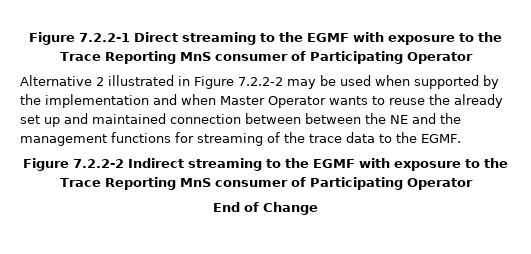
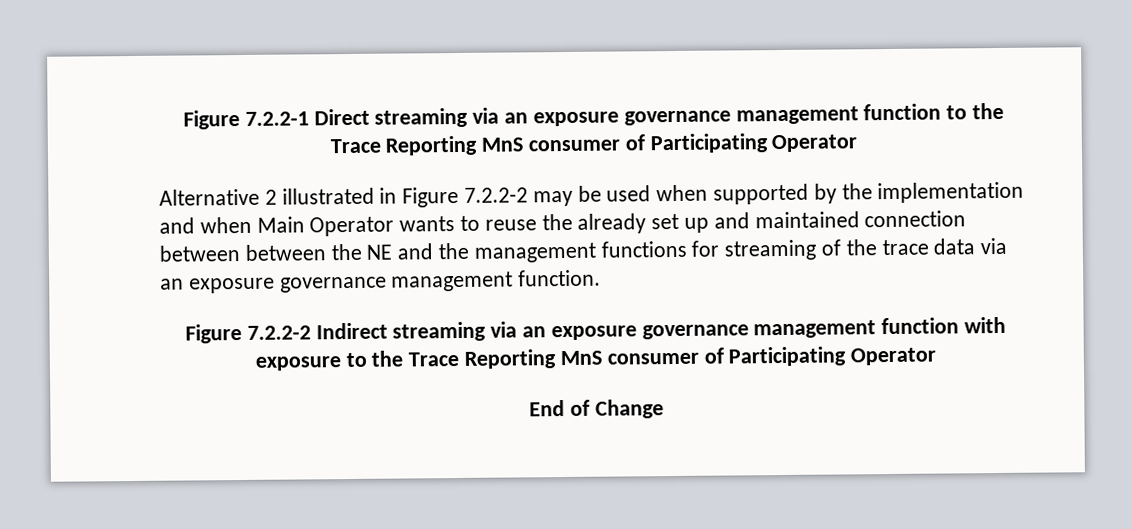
- Figure 7.2.2-1 Direct streaming to the EGMF with exposure to the Trace Reporting MnS consumer of Participating Operator
+ Figure 7.2.2-1 Direct streaming via an exposure governance management function to the Trace Reporting MnS consumer of Participating Operator
- Alternative 2 illustrated in Figure 7.2.2-2 may be used when supported by the implementation and when Master Operator wants to reuse the already set up and maintained connection between between the NE and the management functions for streaming of the trace data to the EGMF.
- Figure 7.2.2-2 Indirect streaming to the EGMF with exposure to the Trace Reporting MnS consumer of Participating Operator
+ Alternative 2 illustrated in Figure 7.2.2-2 may be used when supported by the implementation and when Main Operator wants to reuse the already set up and maintained connection between between the NE and the management functions for streaming of the trace data via an exposure governance management function.
+ Figure 7.2.2-2 Indirect streaming via an exposure governance management function with exposure to the Trace Reporting MnS consumer of Participating Operator

